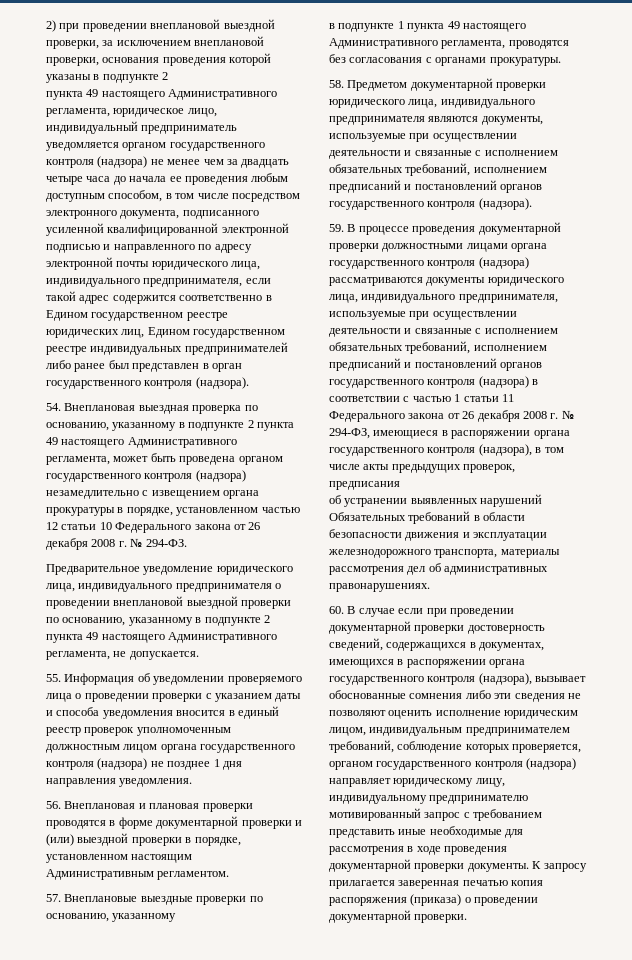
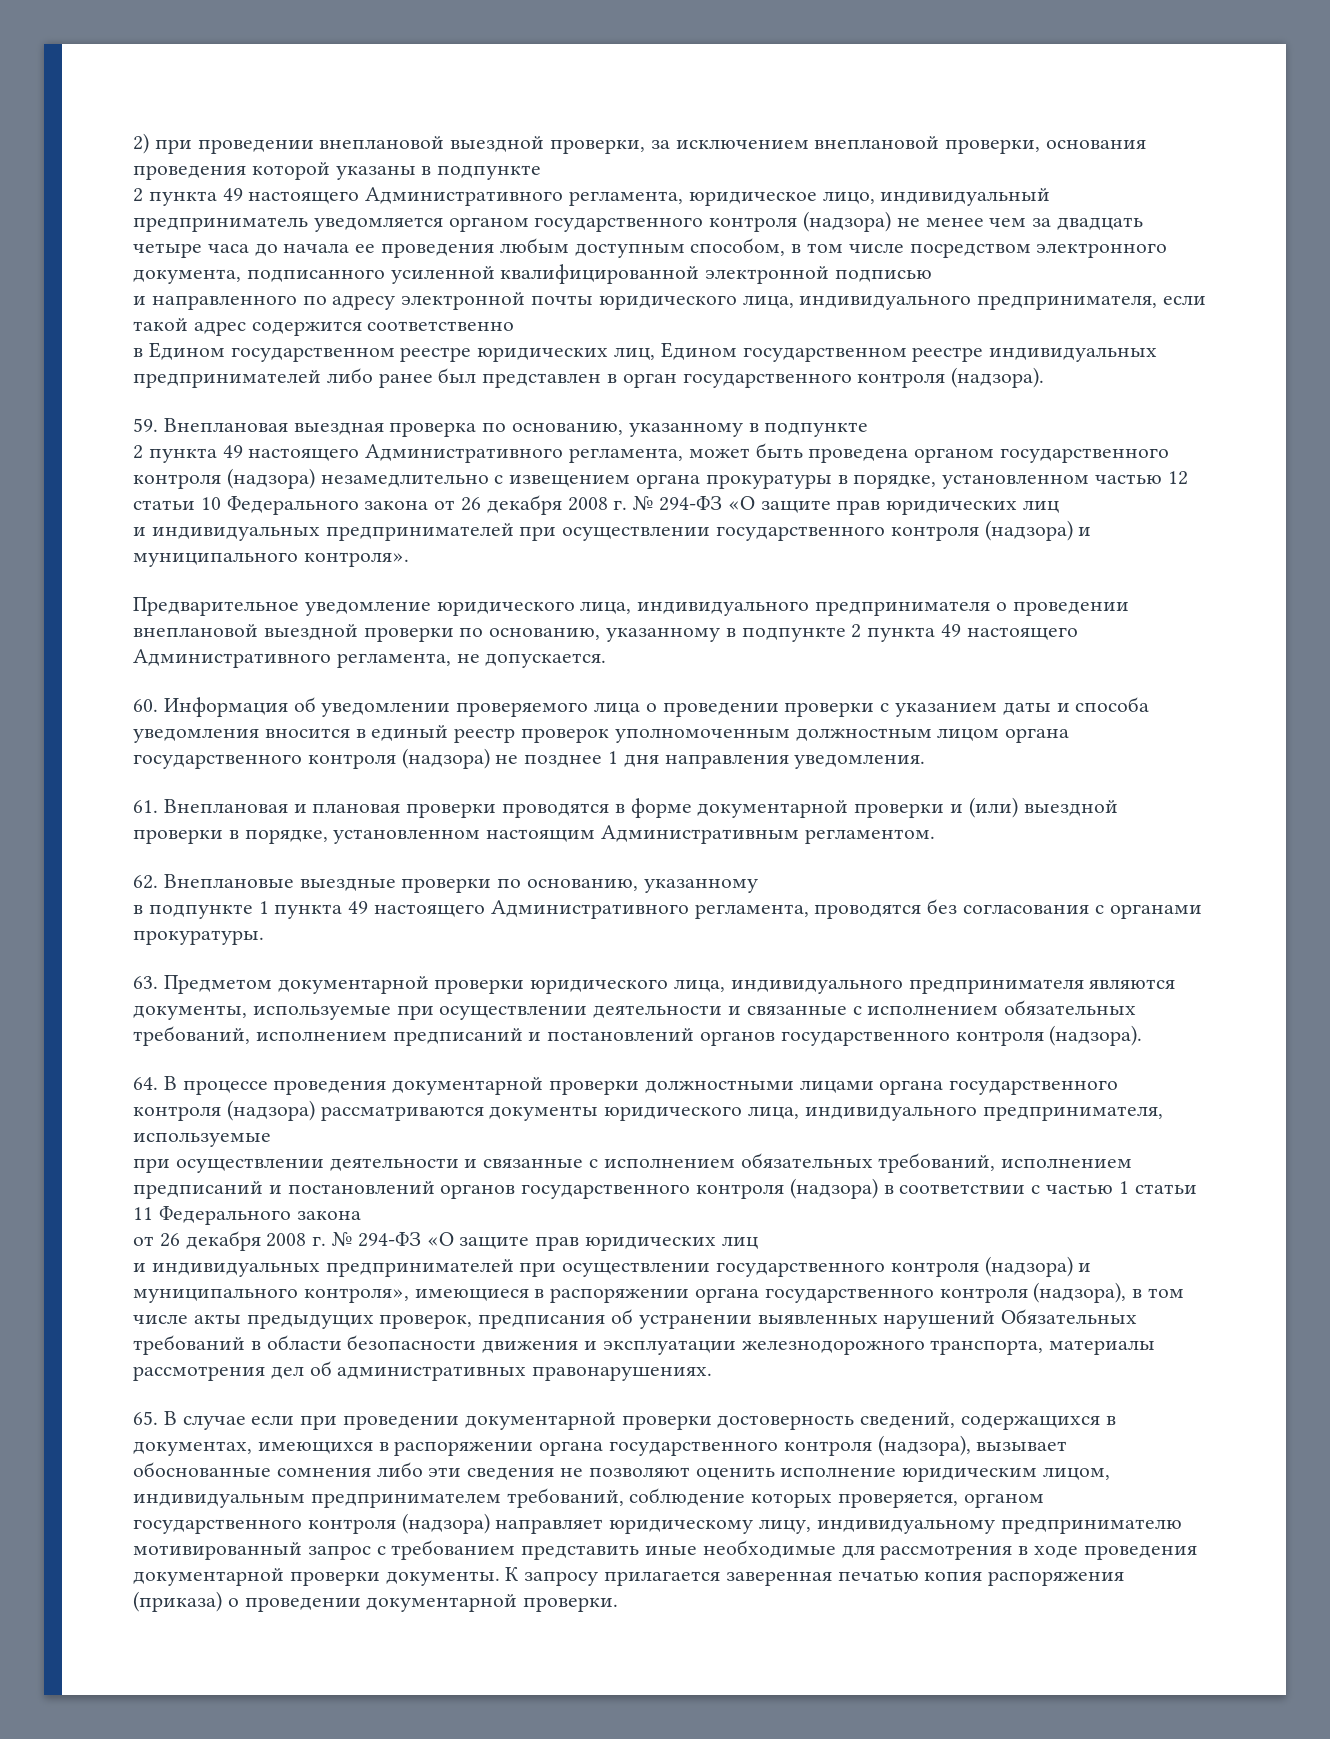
- 2) при проведении внеплановой выездной проверки, за исключением внеплановой проверки, основания проведения которой указаны в подпункте 2
- пункта 49 настоящего Административного регламента, юридическое лицо, индивидуальный предприниматель уведомляется органом государственного контроля (надзора) не менее чем за двадцать четыре часа до начала ее проведения любым доступным способом, в том числе посредством электронного документа, подписанного усиленной квалифицированной электронной подписью и направленного по адресу электронной почты юридического лица, индивидуального предпринимателя, если такой адрес содержится соответственно в Едином государственном реестре юридических лиц, Едином государственном реестре индивидуальных предпринимателей либо ранее был представлен в орган государственного контроля (надзора).
+ 2) при проведении внеплановой выездной проверки, за исключением внеплановой проверки, основания проведения которой указаны в подпункте
+ 2 пункта 49 настоящего Административного регламента, юридическое лицо, индивидуальный предприниматель уведомляется органом государственного контроля (надзора) не менее чем за двадцать четыре часа до начала ее проведения любым доступным способом, в том числе посредством электронного документа, подписанного усиленной квалифицированной электронной подписью
+ и направленного по адресу электронной почты юридического лица, индивидуального предпринимателя, если такой адрес содержится соответственно
+ в Едином государственном реестре юридических лиц, Едином государственном реестре индивидуальных предпринимателей либо ранее был представлен в орган государственного контроля (надзора).
- 54. Внеплановая выездная проверка по основанию, указанному в подпункте 2 пункта 49 настоящего Административного регламента, может быть проведена органом государственного контроля (надзора) незамедлительно с извещением органа прокуратуры в порядке, установленном частью 12 статьи 10 Федерального закона от 26 декабря 2008 г. № 294-ФЗ.
+ 59. Внеплановая выездная проверка по основанию, указанному в подпункте
+ 2 пункта 49 настоящего Административного регламента, может быть проведена органом государственного контроля (надзора) незамедлительно с извещением органа прокуратуры в порядке, установленном частью 12 статьи 10 Федерального закона от 26 декабря 2008 г. № 294-ФЗ «О защите прав юридических лиц
+ и индивидуальных предпринимателей при осуществлении государственного контроля (надзора) и муниципального контроля».
- 55. Информация об уведомлении проверяемого лица о проведении проверки с указанием даты и способа уведомления вносится в единый реестр проверок уполномоченным должностным лицом органа государственного контроля (надзора) не позднее 1 дня направления уведомления.
+ 60. Информация об уведомлении проверяемого лица о проведении проверки с указанием даты и способа уведомления вносится в единый реестр проверок уполномоченным должностным лицом органа государственного контроля (надзора) не позднее 1 дня направления уведомления.
- 56. Внеплановая и плановая проверки проводятся в форме документарной проверки и (или) выездной проверки в порядке, установленном настоящим Административным регламентом.
+ 61. Внеплановая и плановая проверки проводятся в форме документарной проверки и (или) выездной проверки в порядке, установленном настоящим Административным регламентом.
- 57. Внеплановые выездные проверки по основанию, указанному
+ 62. Внеплановые выездные проверки по основанию, указанному
- 58. Предметом документарной проверки юридического лица, индивидуального предпринимателя являются документы, используемые при осуществлении деятельности и связанные с исполнением обязательных требований, исполнением предписаний и постановлений органов государственного контроля (надзора).
+ 63. Предметом документарной проверки юридического лица, индивидуального предпринимателя являются документы, используемые при осуществлении деятельности и связанные с исполнением обязательных требований, исполнением предписаний и постановлений органов государственного контроля (надзора).
- 59. В процессе проведения документарной проверки должностными лицами органа государственного контроля (надзора) рассматриваются документы юридического лица, индивидуального предпринимателя, используемые при осуществлении деятельности и связанные с исполнением обязательных требований, исполнением предписаний и постановлений органов государственного контроля (надзора) в соответствии с частью 1 статьи 11 Федерального закона от 26 декабря 2008 г. № 294-ФЗ, имеющиеся в распоряжении органа государственного контроля (надзора), в том числе акты предыдущих проверок, предписания
- об устранении выявленных нарушений Обязательных требований в области безопасности движения и эксплуатации железнодорожного транспорта, материалы рассмотрения дел об административных правонарушениях.
+ 64. В процессе проведения документарной проверки должностными лицами органа государственного контроля (надзора) рассматриваются документы юридического лица, индивидуального предпринимателя, используемые
+ при осуществлении деятельности и связанные с исполнением обязательных требований, исполнением предписаний и постановлений органов государственного контроля (надзора) в соответствии с частью 1 статьи 11 Федерального закона
+ от 26 декабря 2008 г. № 294-ФЗ «О защите прав юридических лиц
+ и индивидуальных предпринимателей при осуществлении государственного контроля (надзора) и муниципального контроля», имеющиеся в распоряжении органа государственного контроля (надзора), в том числе акты предыдущих проверок, предписания об устранении выявленных нарушений Обязательных требований в области безопасности движения и эксплуатации железнодорожного транспорта, материалы рассмотрения дел об административных правонарушениях.
- 60. В случае если при проведении документарной проверки достоверность сведений, содержащихся в документах, имеющихся в распоряжении органа государственного контроля (надзора), вызывает обоснованные сомнения либо эти сведения не позволяют оценить исполнение юридическим лицом, индивидуальным предпринимателем требований, соблюдение которых проверяется, органом государственного контроля (надзора) направляет юридическому лицу, индивидуальному предпринимателю мотивированный запрос с требованием представить иные необходимые для рассмотрения в ходе проведения документарной проверки документы.
+ 65. В случае если при проведении документарной проверки достоверность сведений, содержащихся в документах, имеющихся в распоряжении органа государственного контроля (надзора), вызывает обоснованные сомнения либо эти сведения не позволяют оценить исполнение юридическим лицом, индивидуальным предпринимателем требований, соблюдение которых проверяется, органом государственного контроля (надзора) направляет юридическому лицу, индивидуальному предпринимателю мотивированный запрос с требованием представить иные необходимые для рассмотрения в ходе проведения документарной проверки документы.

